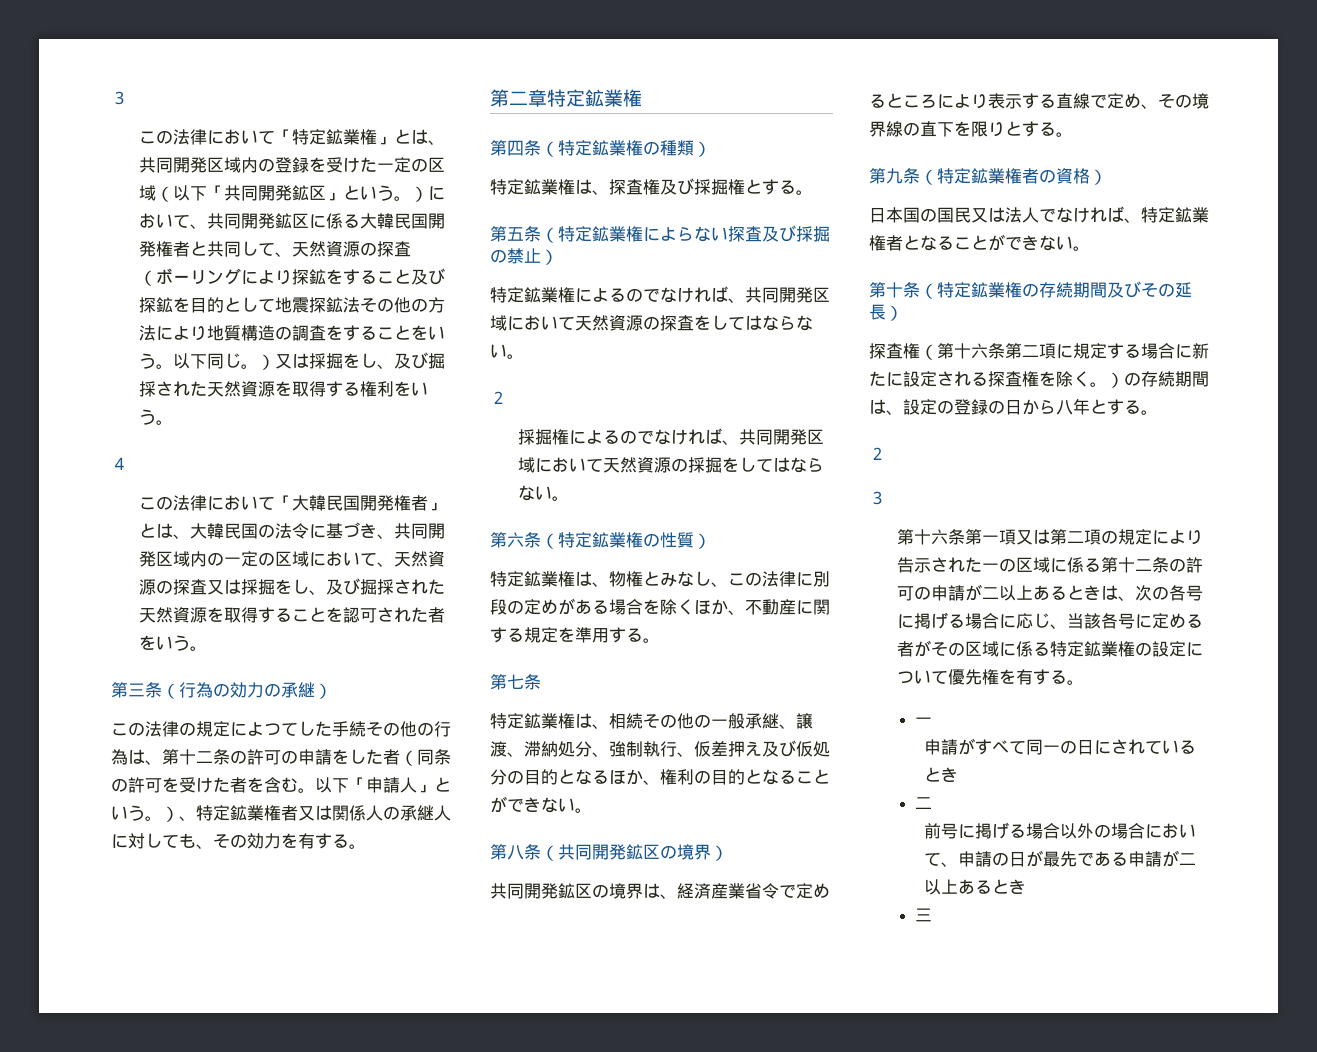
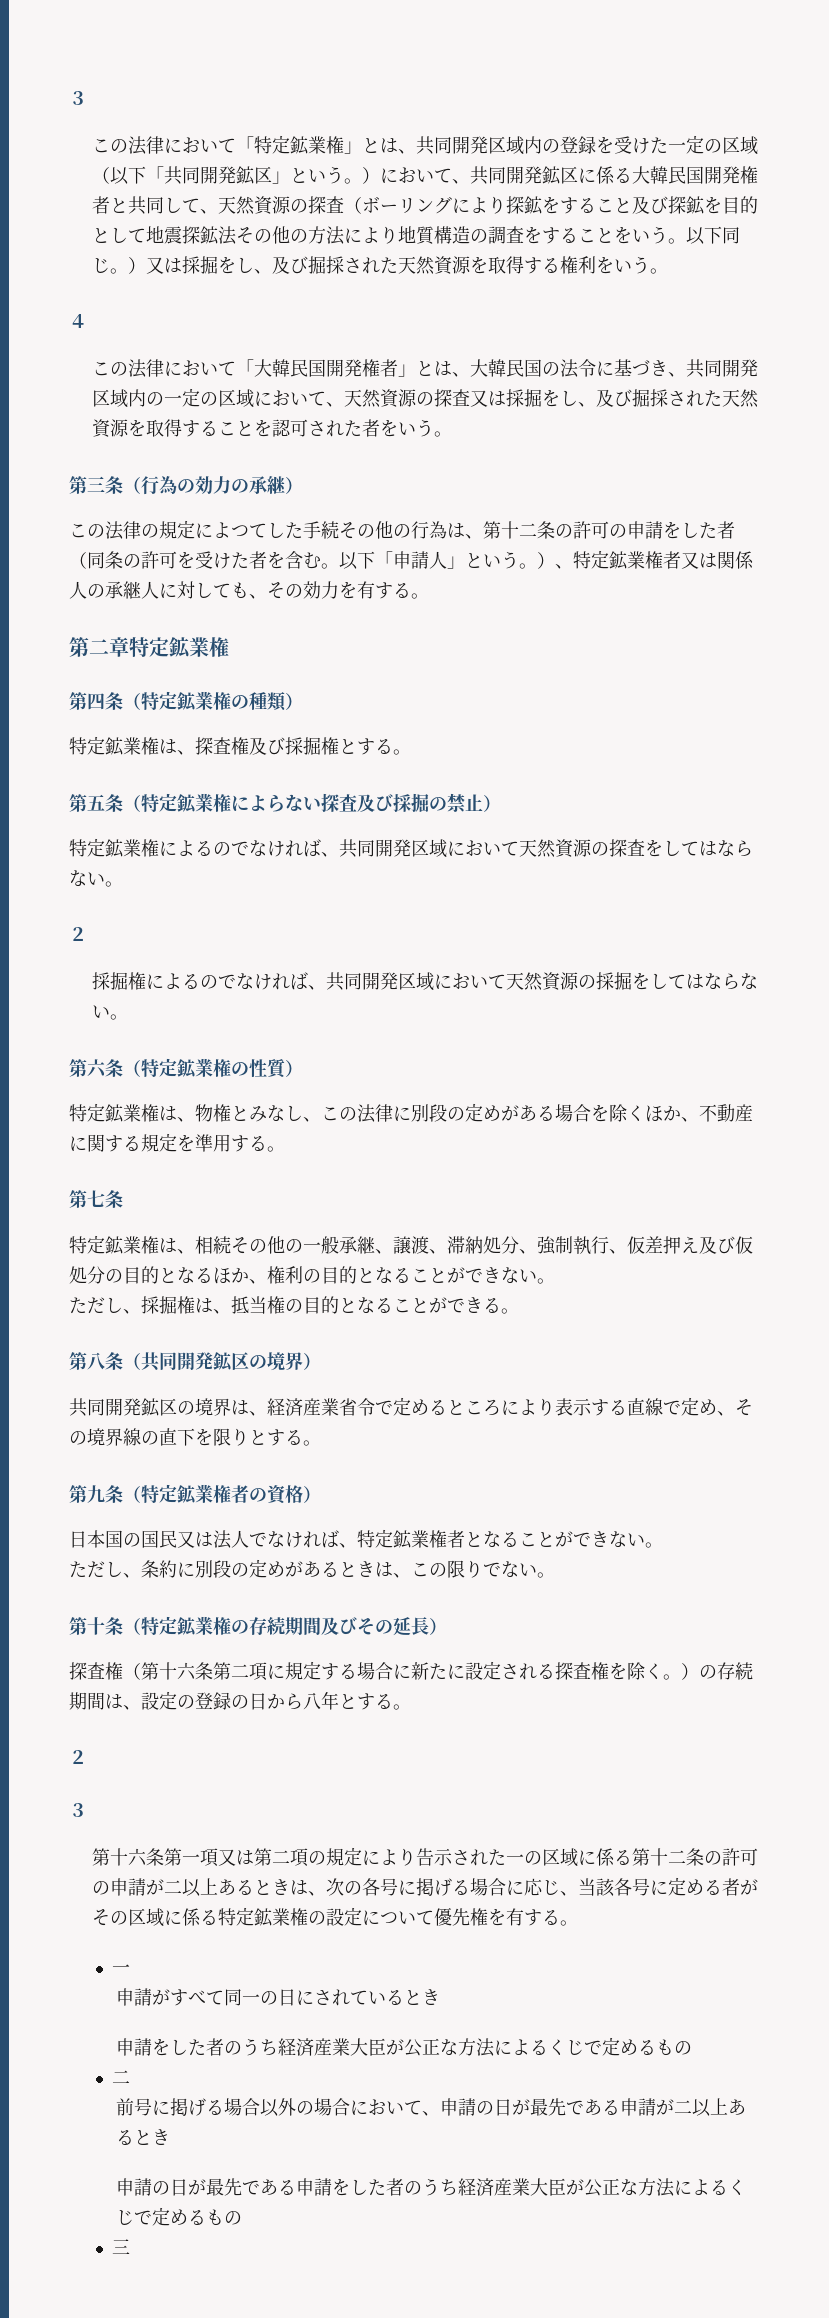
+ ただし、採掘権は、抵当権の目的となることができる。
+ ただし、条約に別段の定めがあるときは、この限りでない。
  申請がすべて同一の日にされているとき
+ 申請をした者のうち経済産業大臣が公正な方法によるくじで定めるもの
+ 申請の日が最先である申請をした者のうち経済産業大臣が公正な方法によるくじで定めるもの

